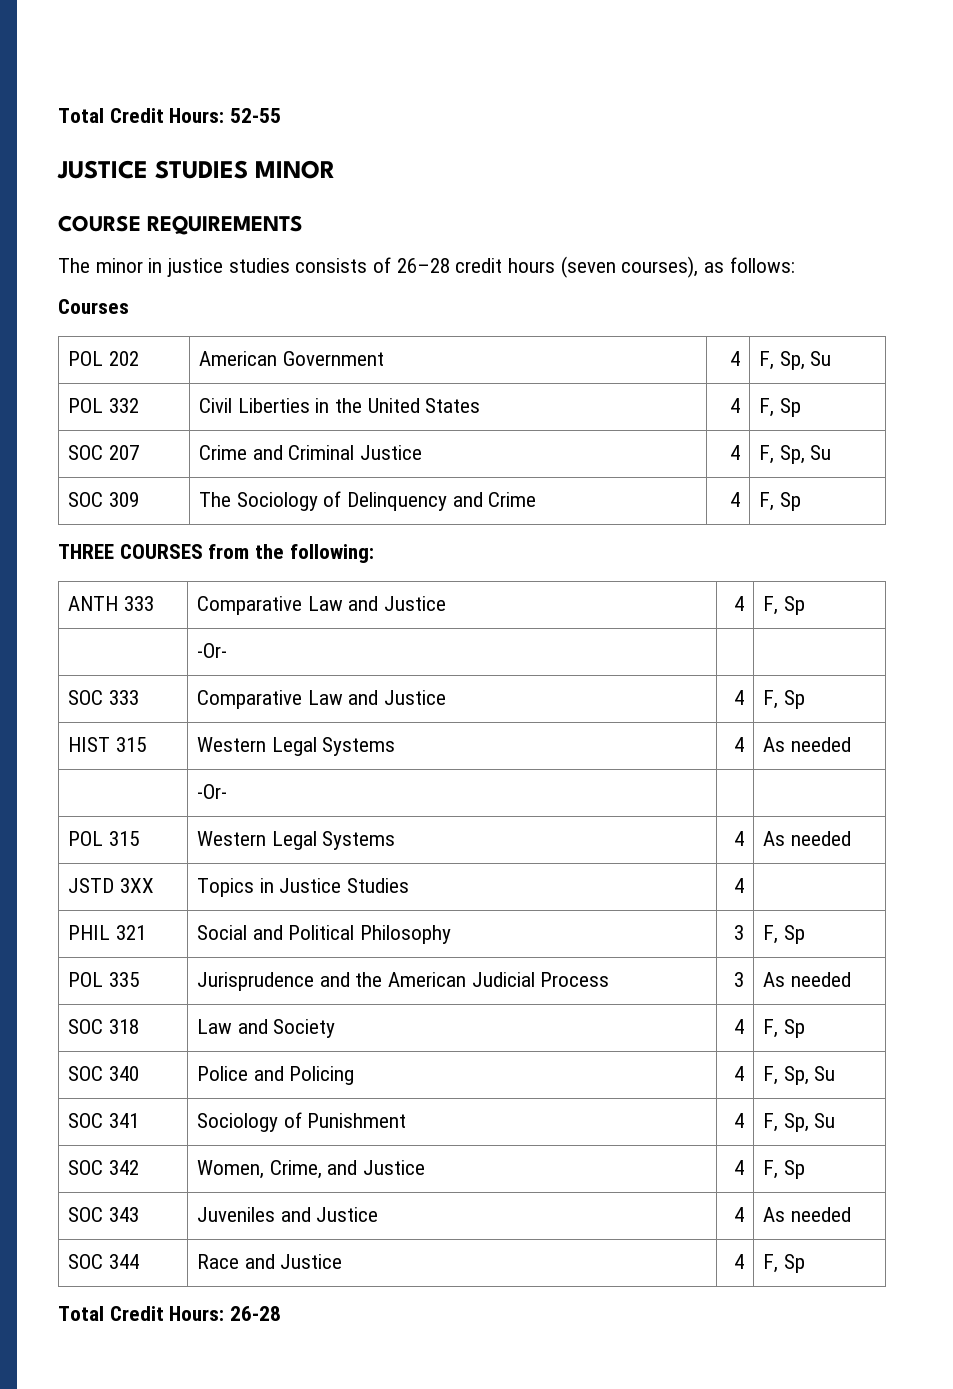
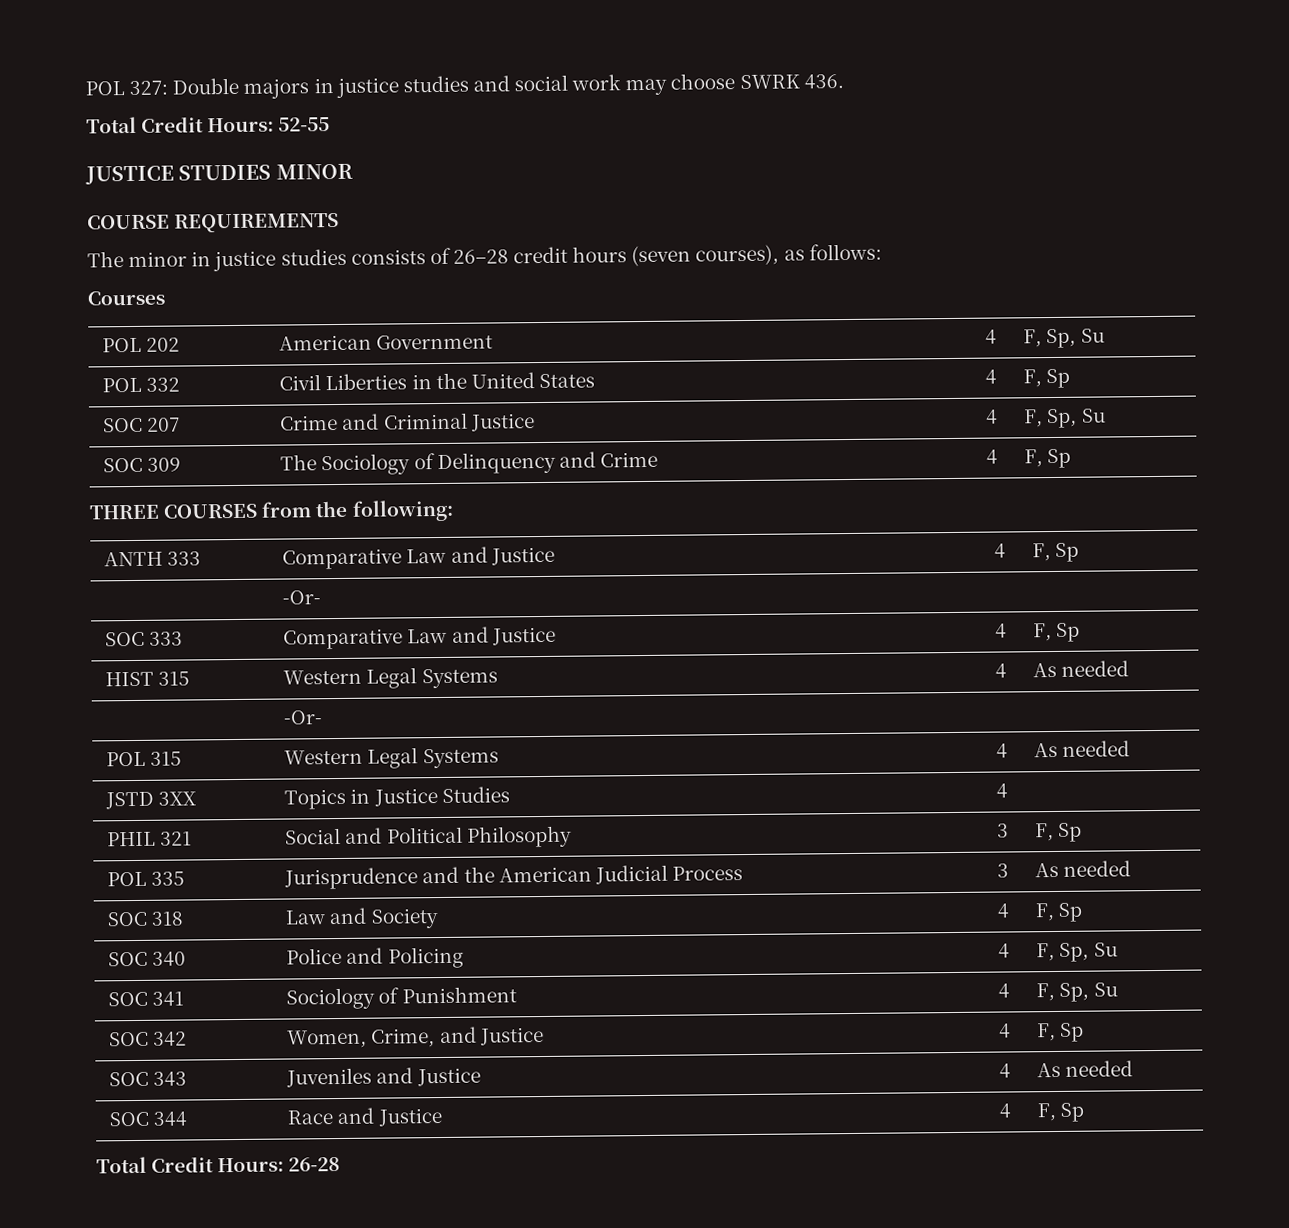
+ POL 327: Double majors in justice studies and social work may choose SWRK 436.

